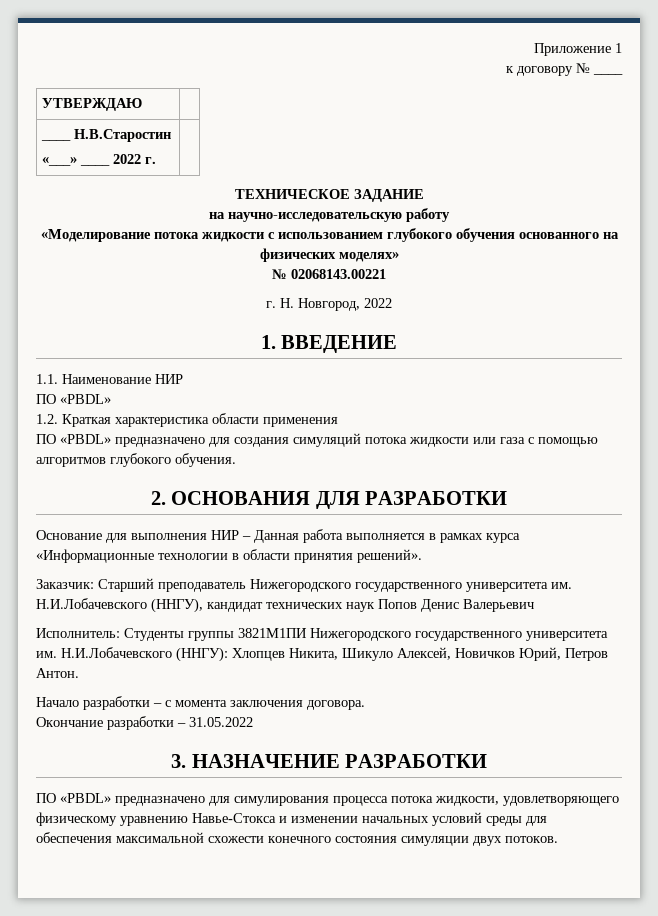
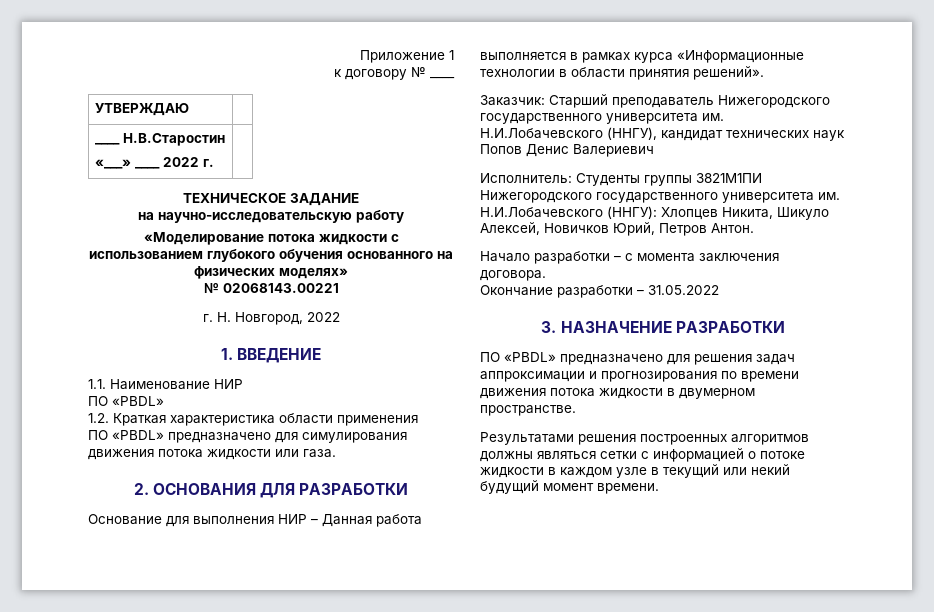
- ПО «PBDL» предназначено для создания симуляций потока жидкости или газа с помощью алгоритмов глубокого обучения.
+ ПО «PBDL» предназначено для симулирования движения потока жидкости или газа.
- Заказчик: Старший преподаватель Нижегородского государственного университета им. Н.И.Лобачевского (ННГУ), кандидат технических наук Попов Денис Валерьевич
+ Заказчик: Старший преподаватель Нижегородского государственного университета им. Н.И.Лобачевского (ННГУ), кандидат технических наук Попов Денис Валериевич
- ПО «PBDL» предназначено для симулирования процесса потока жидкости, удовлетворяющего физическому уравнению Навье-Стокса и изменении начальных условий среды для обеспечения максимальной схожести конечного состояния симуляции двух потоков.
+ ПО «PBDL» предназначено для решения задач аппроксимации и прогнозирования по времени движения потока жидкости в двумерном пространстве.
+ Результатами решения построенных алгоритмов должны являться сетки с информацией о потоке жидкости в каждом узле в текущий или некий будущий момент времени.

